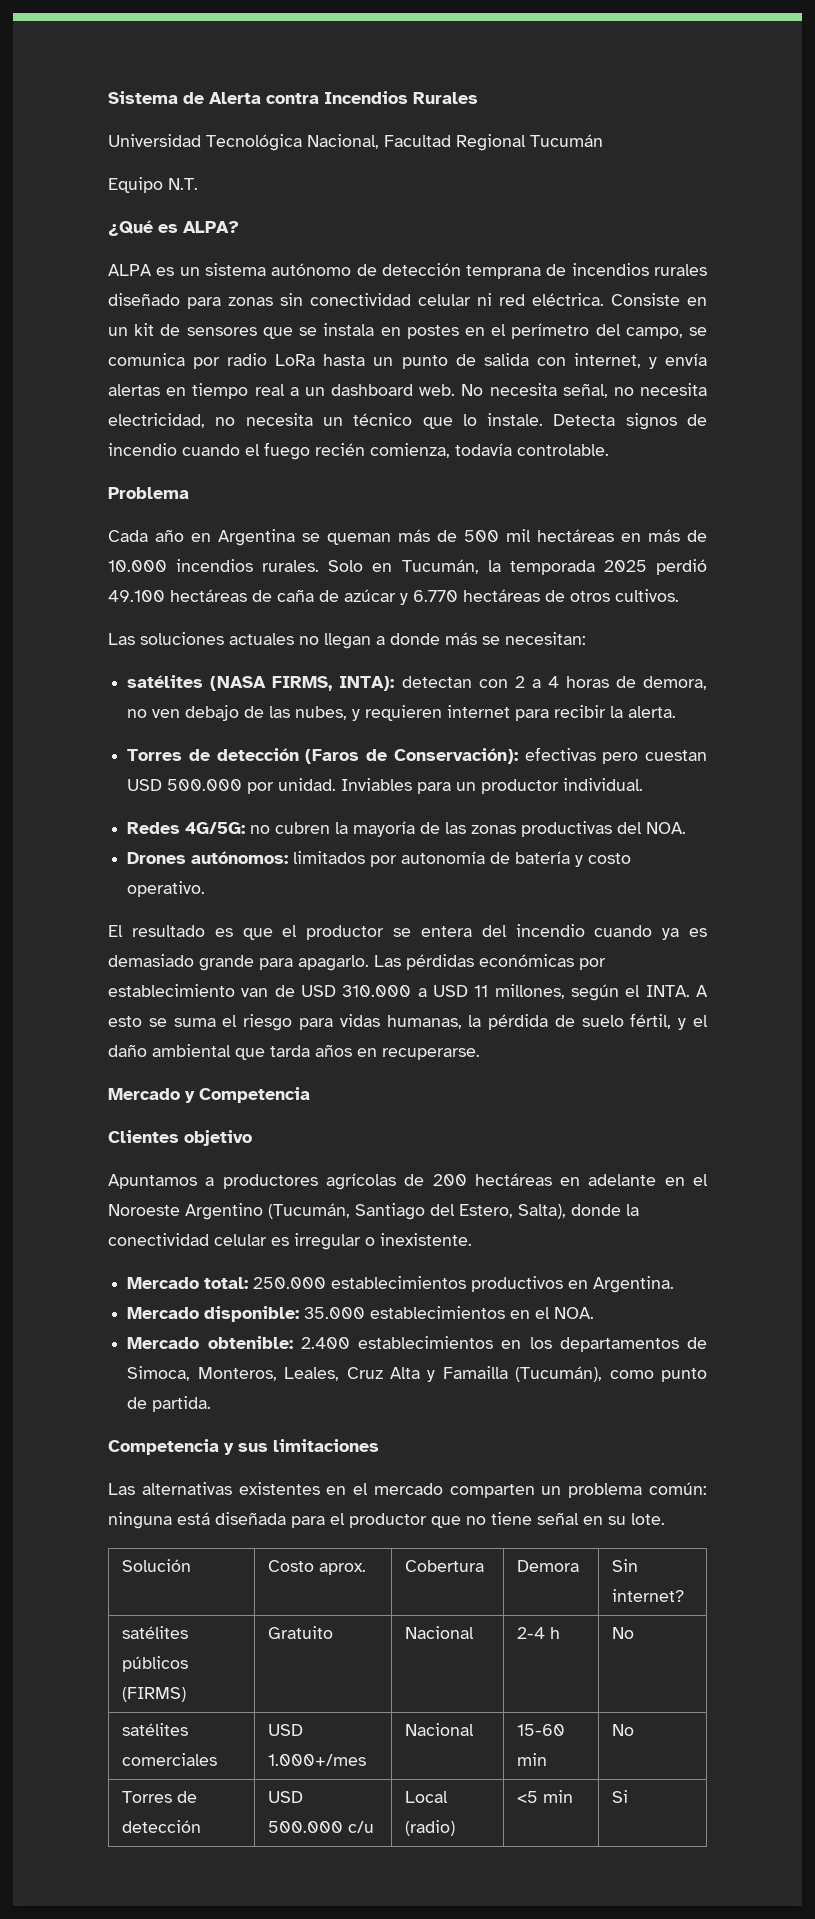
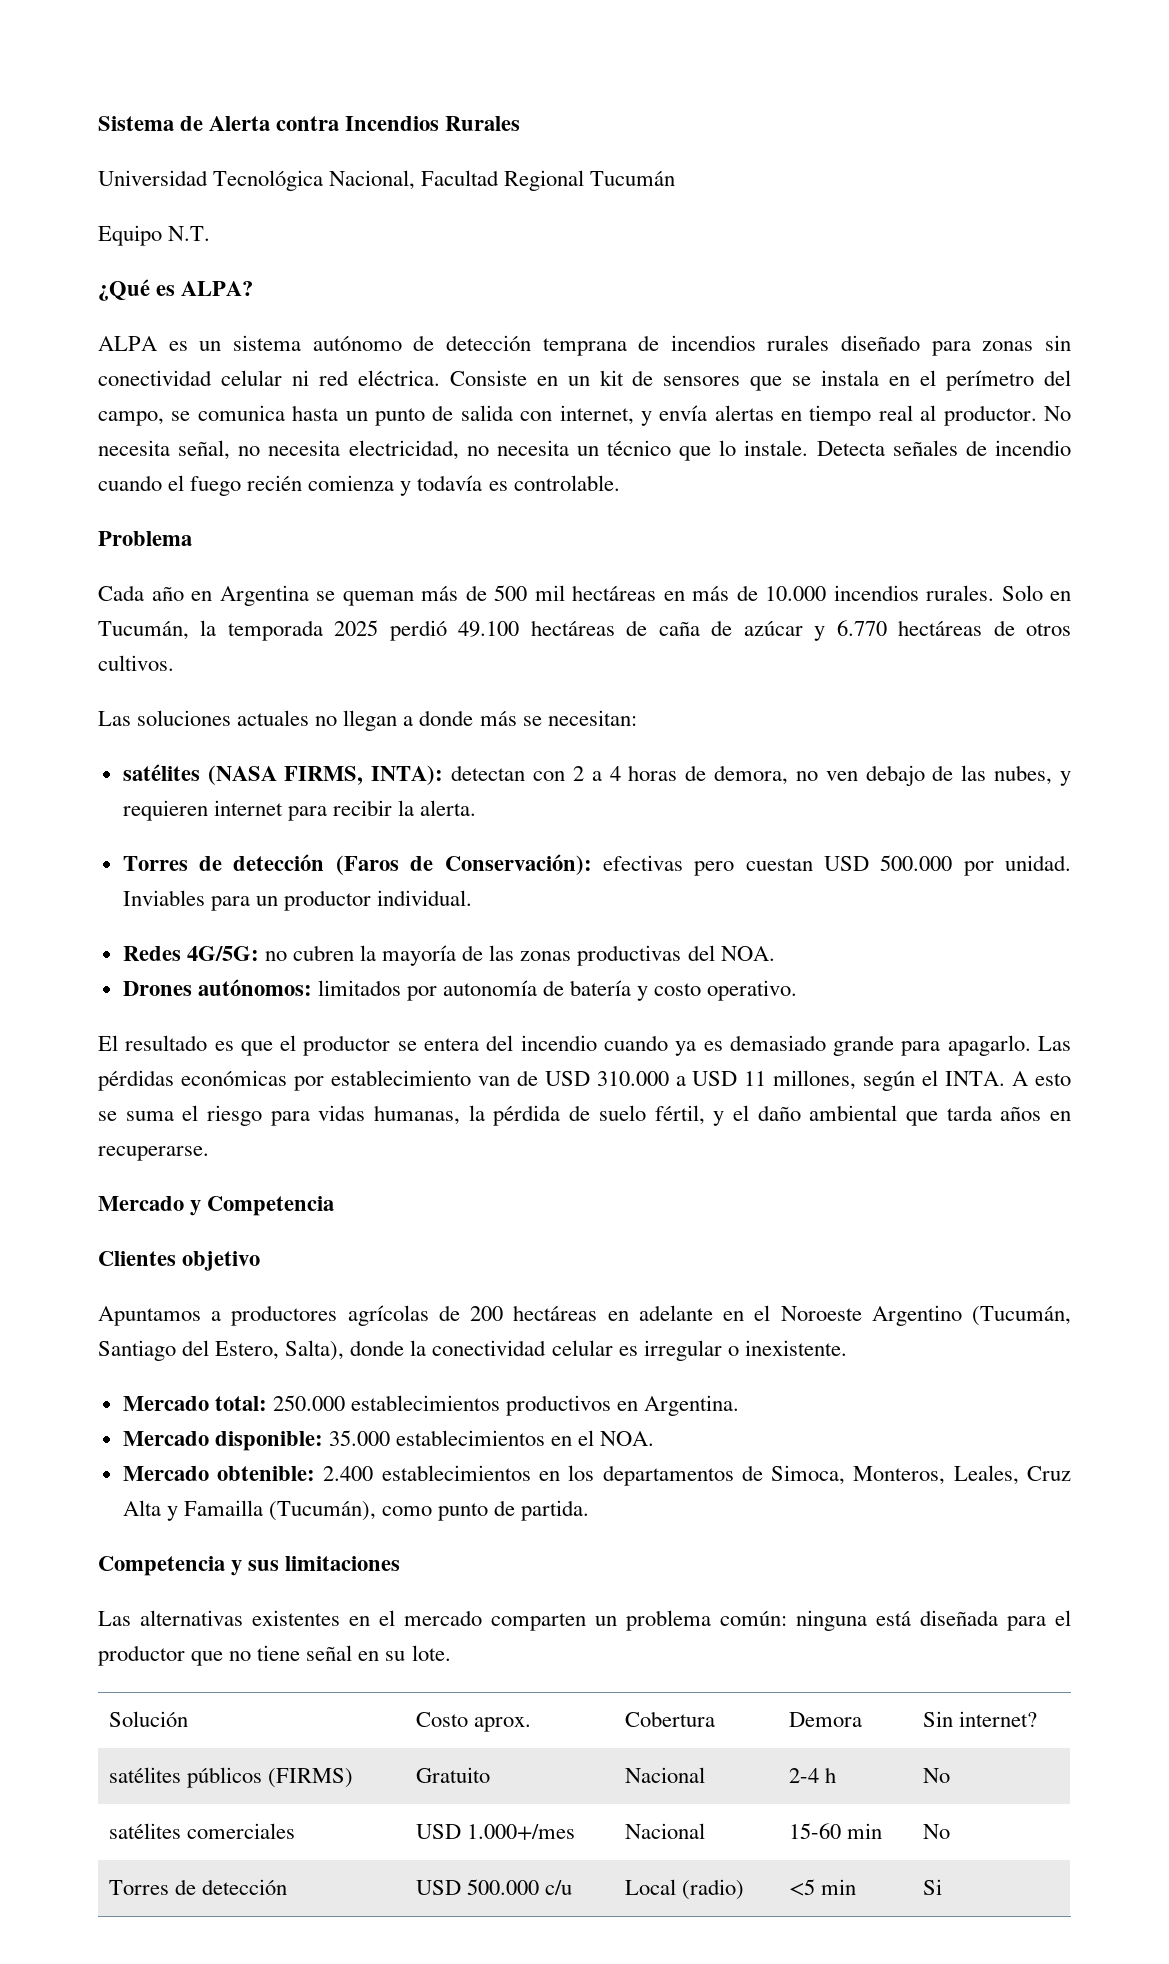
- Consiste en un kit de sensores que se instala en postes en el perímetro del campo, se comunica por radio LoRa hasta un punto de salida con internet, y envía alertas en tiempo real a un dashboard web.
+ Consiste en un kit de sensores que se instala en el perímetro del campo, se comunica hasta un punto de salida con internet, y envía alertas en tiempo real al productor.
- Detecta signos de incendio cuando el fuego recién comienza, todavía controlable.
+ Detecta señales de incendio cuando el fuego recién comienza y todavía es controlable.

